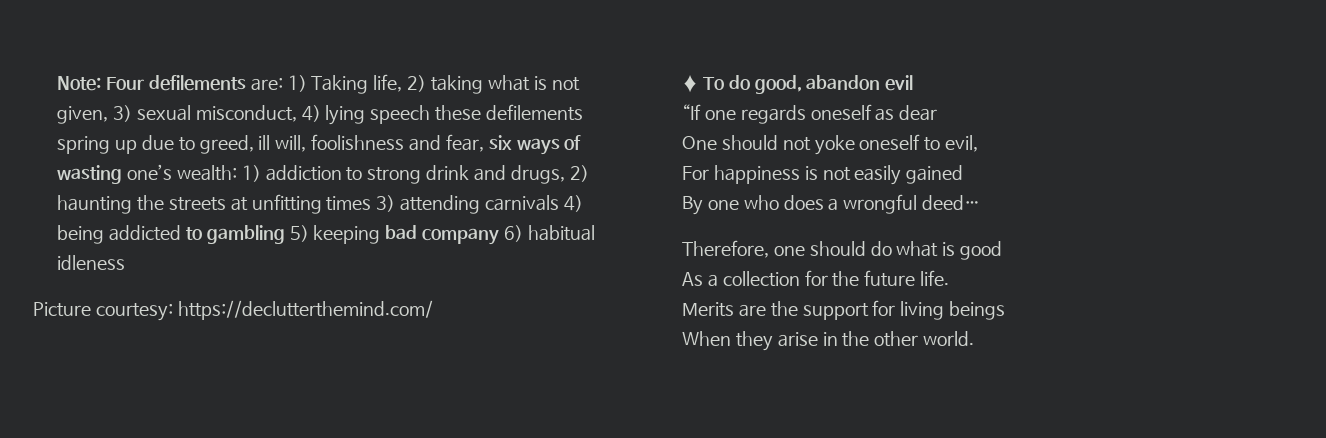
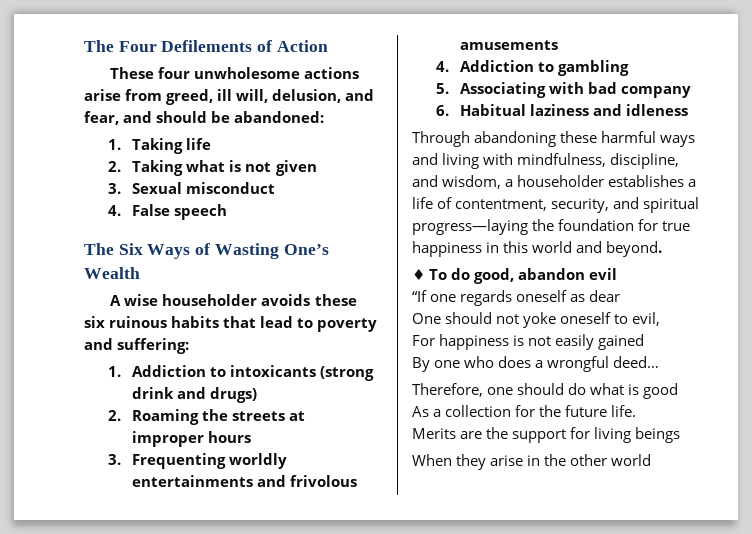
- Note: Four defilements are: 1) Taking life, 2) taking what is not given, 3) sexual misconduct, 4) lying speech these defilements spring up due to greed, ill will, foolishness and fear, six ways of wasting one’s wealth: 1) addiction to strong drink and drugs, 2) haunting the streets at unfitting times 3) attending carnivals 4) being addicted to gambling 5) keeping bad company 6) habitual idleness
- Picture courtesy: https://declutterthemind.com/
+ The Four Defilements of Action
+ These four unwholesome actions arise from greed, ill will, delusion, and fear, and should be abandoned:
+ 1. Taking life
+ 2. Taking what is not given
+ 3. Sexual misconduct
+ 4. False speech
+ The Six Ways of Wasting One’s Wealth
+ A wise householder avoids these six ruinous habits that lead to poverty and suffering:
+ 1. Addiction to intoxicants (strong drink and drugs)
+ 2. Roaming the streets at improper hours
+ 3. Frequenting worldly entertainments and frivolous amusements
+ 4. Addiction to gambling
+ 5. Associating with bad company
+ 6. Habitual laziness and idleness
+ Through abandoning these harmful ways and living with mindfulness, discipline, and wisdom, a householder establishes a life of contentment, security, and spiritual progress—laying the foundation for true happiness in this world and beyond.
- When they arise in the other world.
+ When they arise in the other world

